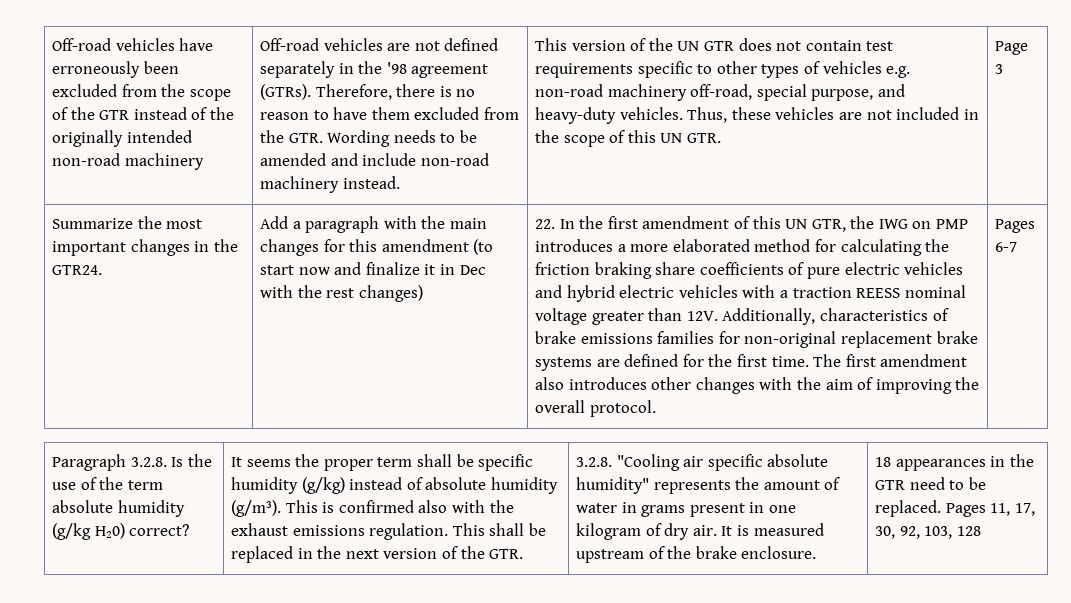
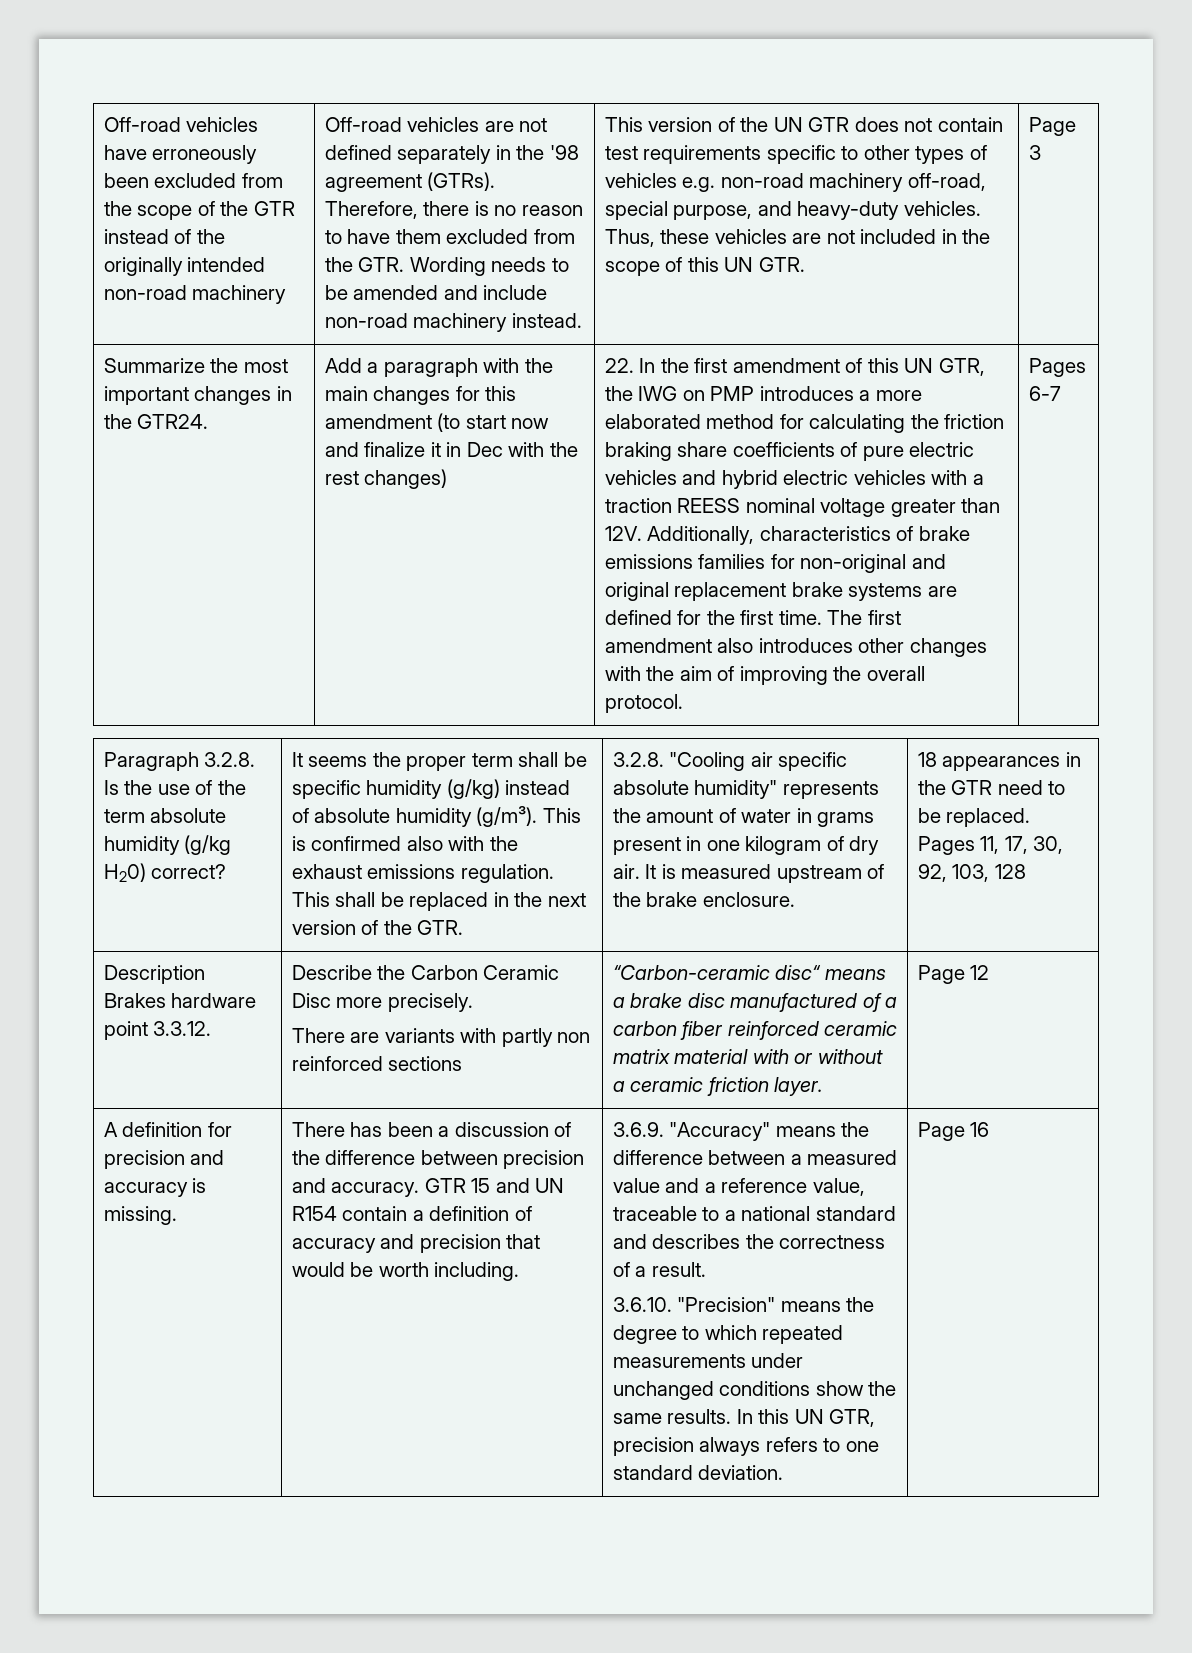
- Additionally, characteristics of brake emissions families for non-original replacement brake systems are defined for the first time.
+ Additionally, characteristics of brake emissions families for non-original and original replacement brake systems are defined for the first time.
+ Description Brakes hardware point 3.3.12. | Describe the Carbon Ceramic Disc more precisely.
+ There are variants with partly non reinforced sections | “Carbon-ceramic disc“ means a brake disc manufactured of a carbon fiber reinforced ceramic matrix material with or without a ceramic friction layer. | Page 12
+ A definition for precision and accuracy is missing. | There has been a discussion of the difference between precision and accuracy. GTR 15 and UN R154 contain a definition of accuracy and precision that would be worth including. | 3.6.9. "Accuracy" means the difference between a measured value and a reference value, traceable to a national standard and describes the correctness of a result.
+ 3.6.10. "Precision" means the degree to which repeated measurements under unchanged conditions show the same results. In this UN GTR, precision always refers to one standard deviation. | Page 16

